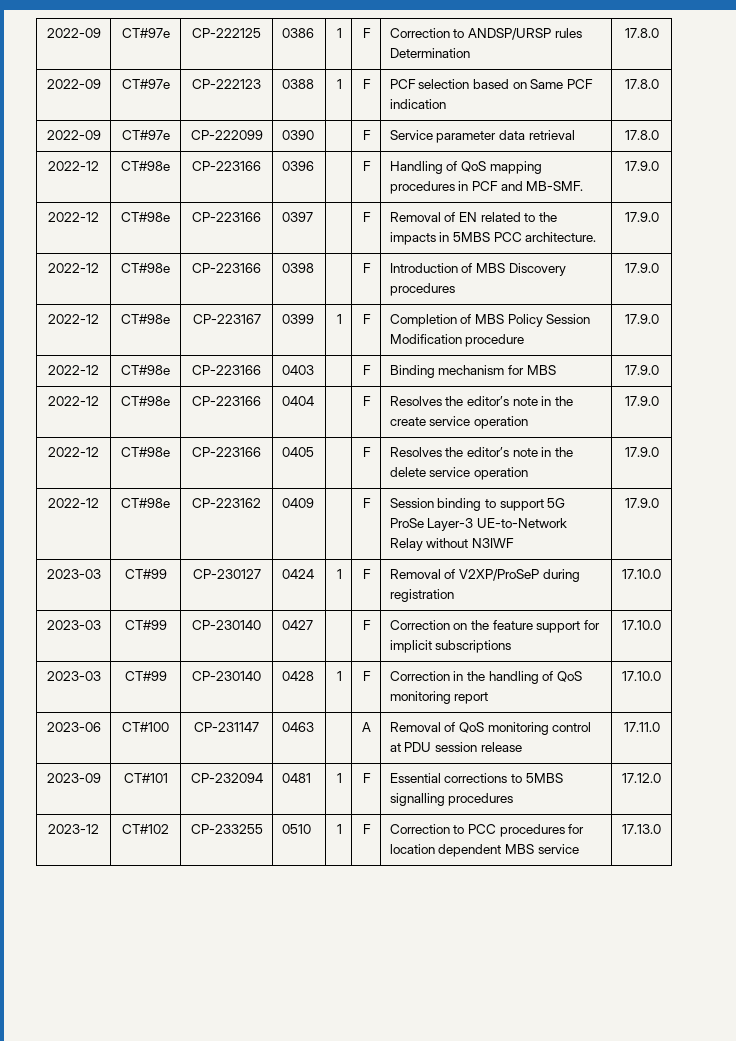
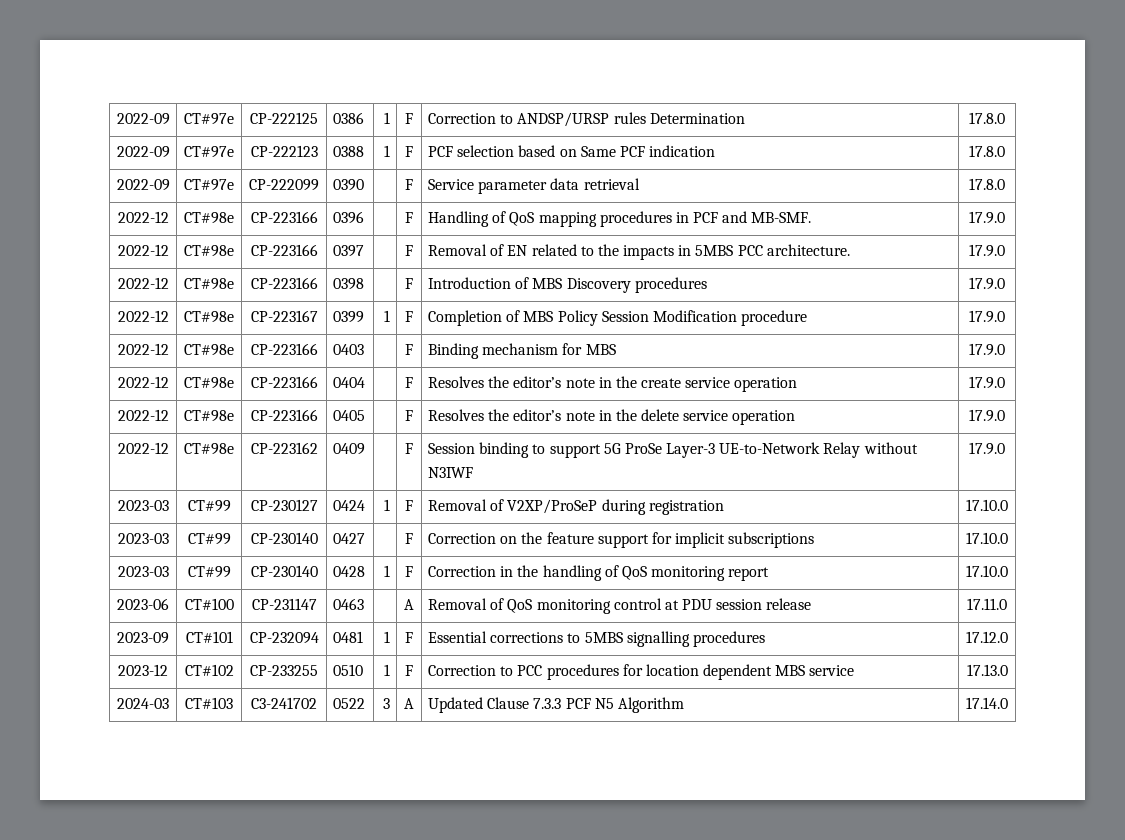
+ 2024-03 | CT#103 | C3-241702 | 0522 | 3 | A | Updated Clause 7.3.3 PCF N5 Algorithm | 17.14.0

